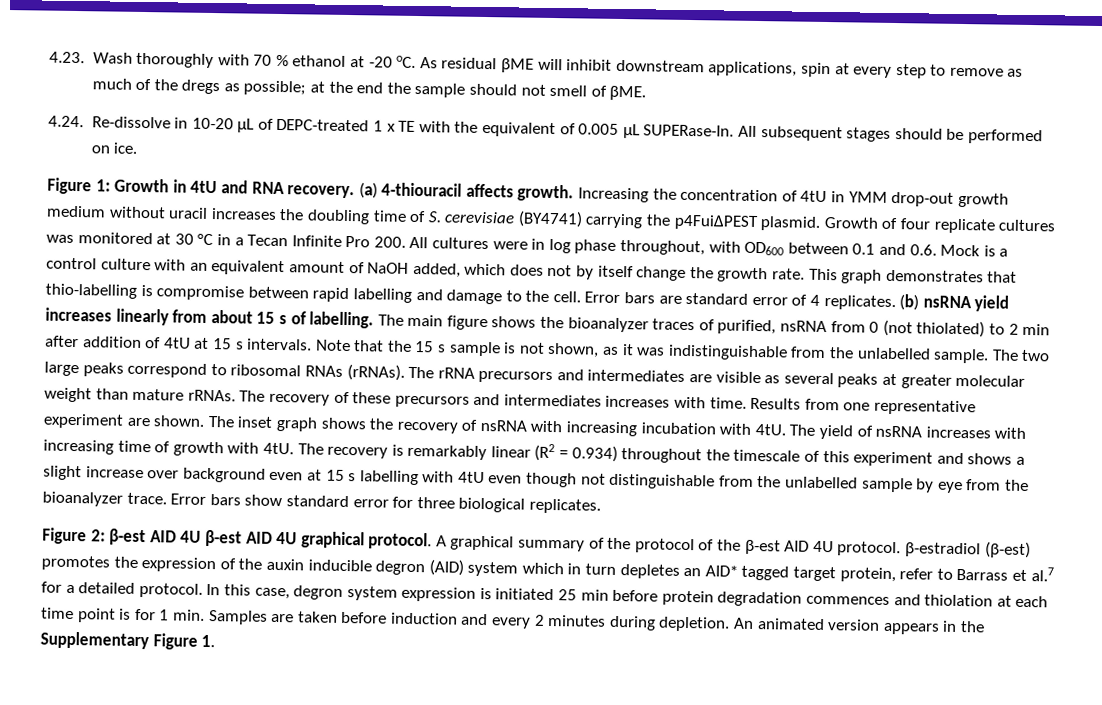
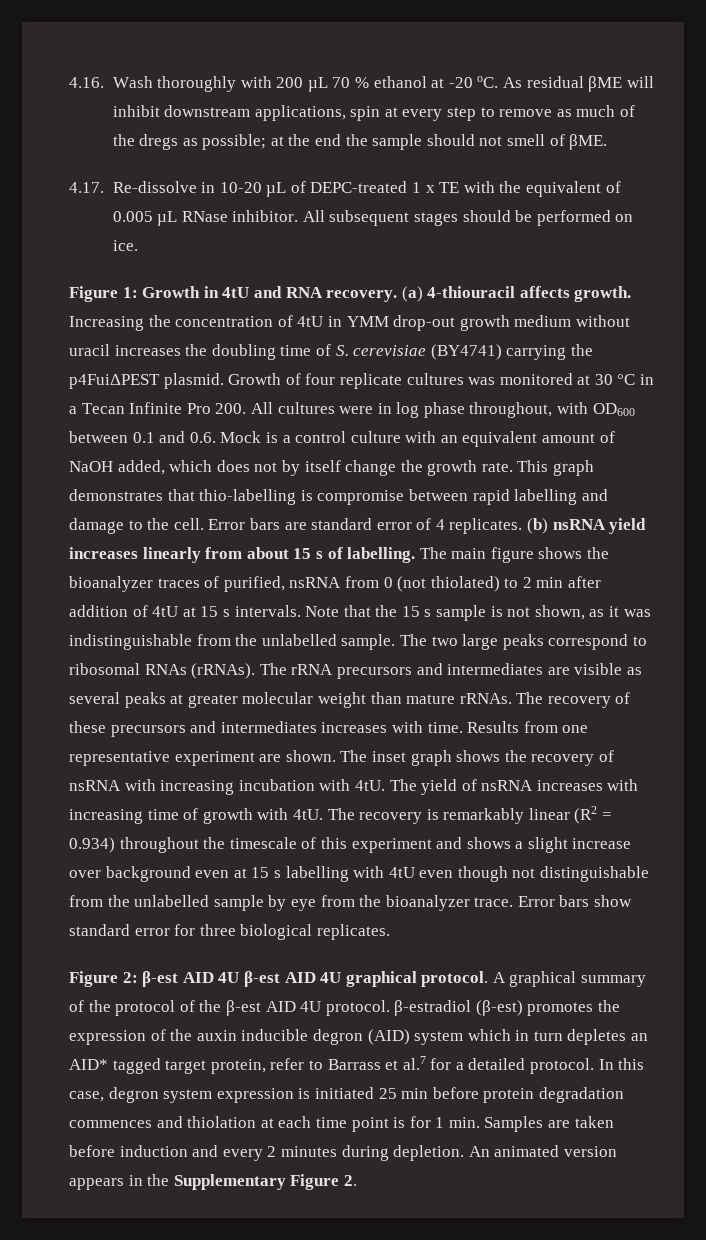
- 4.23. Wash thoroughly with 70 % ethanol at -20 oC.
+ 4.16. Wash thoroughly with 200 µL 70 % ethanol at -20 oC.
- 4.24. Re-dissolve in 10-20 µL of DEPC-treated 1 x TE with the equivalent of 0.005 µL SUPERase-In.
+ 4.17. Re-dissolve in 10-20 µL of DEPC-treated 1 x TE with the equivalent of 0.005 µL RNase inhibitor.
- An animated version appears in the Supplementary Figure 1.
+ An animated version appears in the Supplementary Figure 2.

